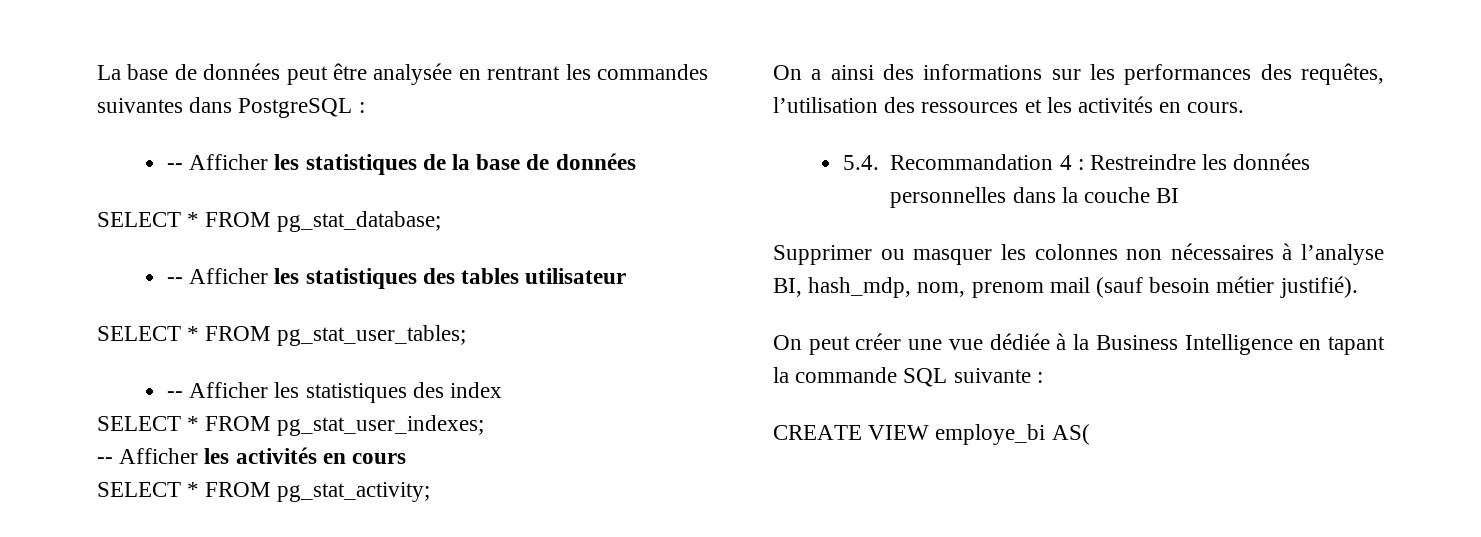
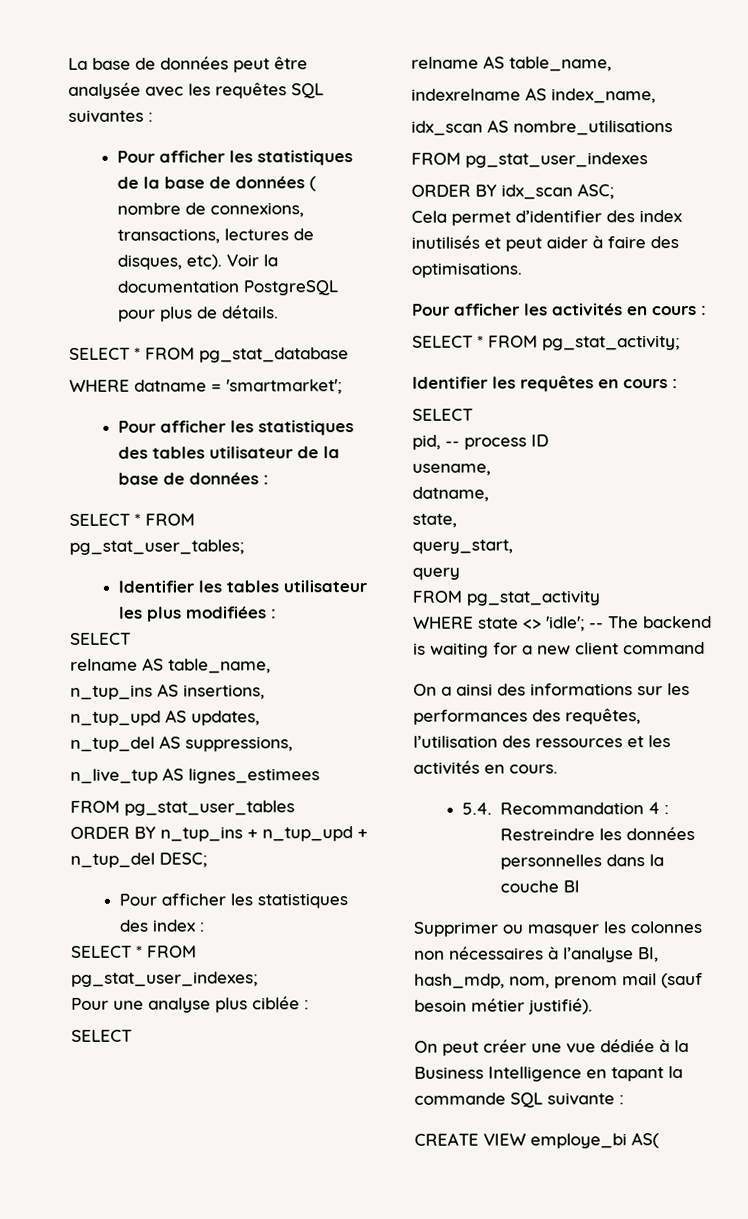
- La base de données peut être analysée en rentrant les commandes suivantes dans PostgreSQL :
- -- Afficher les statistiques de la base de données
- SELECT * FROM pg_stat_database;
- -- Afficher les statistiques des tables utilisateur
+ La base de données peut être analysée avec les requêtes SQL suivantes :
+ Pour afficher les statistiques de la base de données ( nombre de connexions, transactions, lectures de disques, etc). Voir la documentation PostgreSQL pour plus de détails.
+ SELECT * FROM pg_stat_database
+ WHERE datname = 'smartmarket';
+ Pour afficher les statistiques des tables utilisateur de la base de données :
  SELECT * FROM pg_stat_user_tables;
- -- Afficher les statistiques des index
+ Identifier les tables utilisateur les plus modifiées :
+ SELECT
+ relname AS table_name,
+ n_tup_ins AS insertions,
+ n_tup_upd AS updates,
+ n_tup_del AS suppressions,
+ n_live_tup AS lignes_estimees
+ FROM pg_stat_user_tables
+ ORDER BY n_tup_ins + n_tup_upd + n_tup_del DESC;
+ Pour afficher les statistiques des index :
- -- Afficher les activités en cours
+ Pour une analyse plus ciblée :
+ SELECT
+ relname AS table_name,
+ indexrelname AS index_name,
+ idx_scan AS nombre_utilisations
+ FROM pg_stat_user_indexes
+ ORDER BY idx_scan ASC;
+ Cela permet d’identifier des index inutilisés et peut aider à faire des optimisations.
+ Pour afficher les activités en cours :
+ Identifier les requêtes en cours :
+ SELECT
+ pid, -- process ID
+ usename,
+ datname,
+ state,
+ query_start,
+ query
+ FROM pg_stat_activity
+ WHERE state <> 'idle'; -- The backend is waiting for a new client command

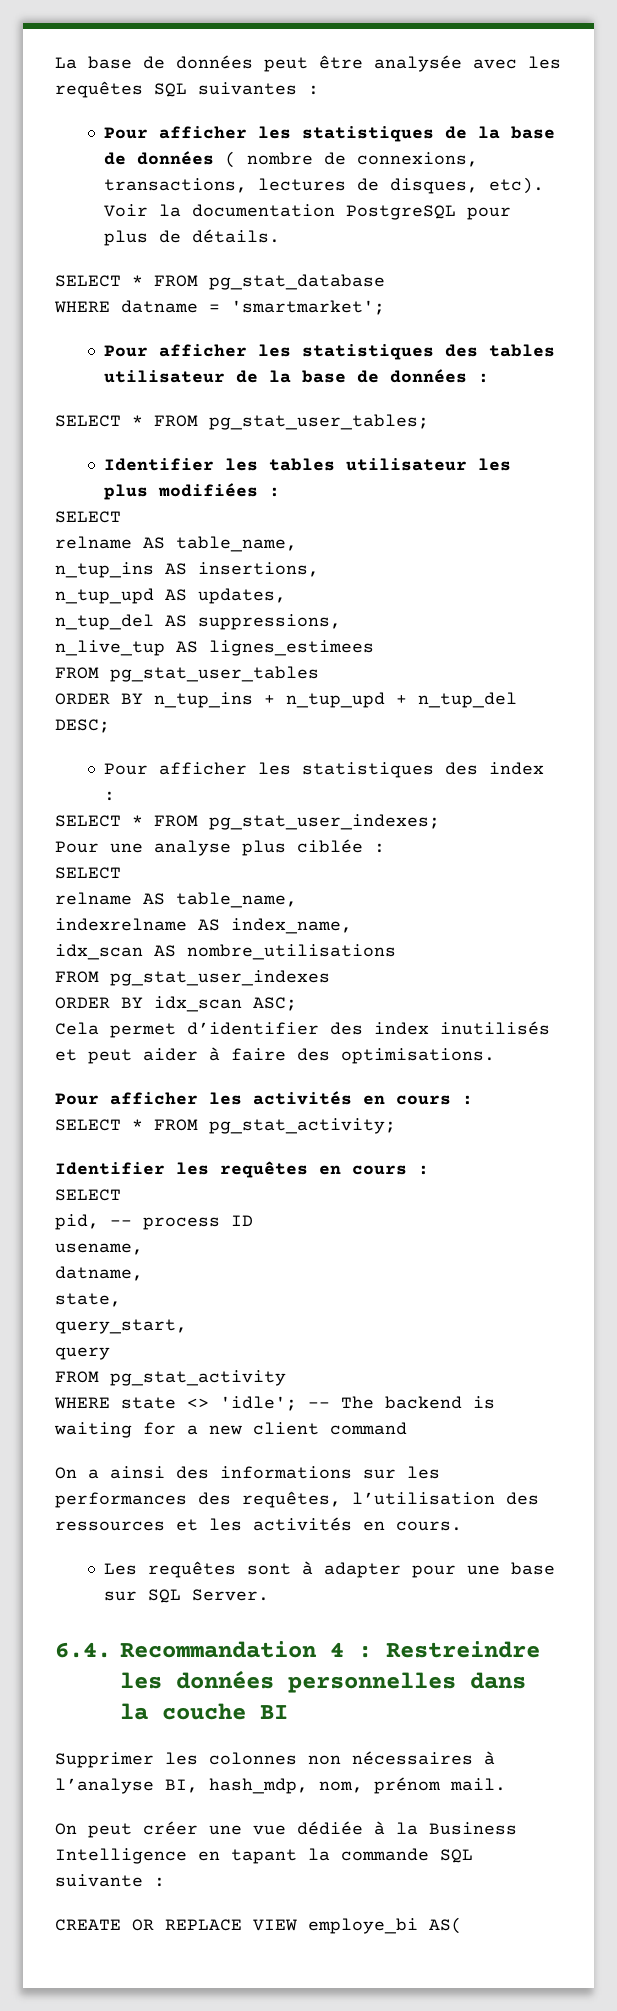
- 5.4. Recommandation 4 : Restreindre les données personnelles dans la couche BI
+ Les requêtes sont à adapter pour une base sur SQL Server.
+ 6.4. Recommandation 4 : Restreindre les données personnelles dans la couche BI
- Supprimer ou masquer les colonnes non nécessaires à l’analyse BI, hash_mdp, nom, prenom mail (sauf besoin métier justifié).
+ Supprimer les colonnes non nécessaires à l’analyse BI, hash_mdp, nom, prénom mail.
- CREATE VIEW employe_bi AS(
+ CREATE OR REPLACE VIEW employe_bi AS(

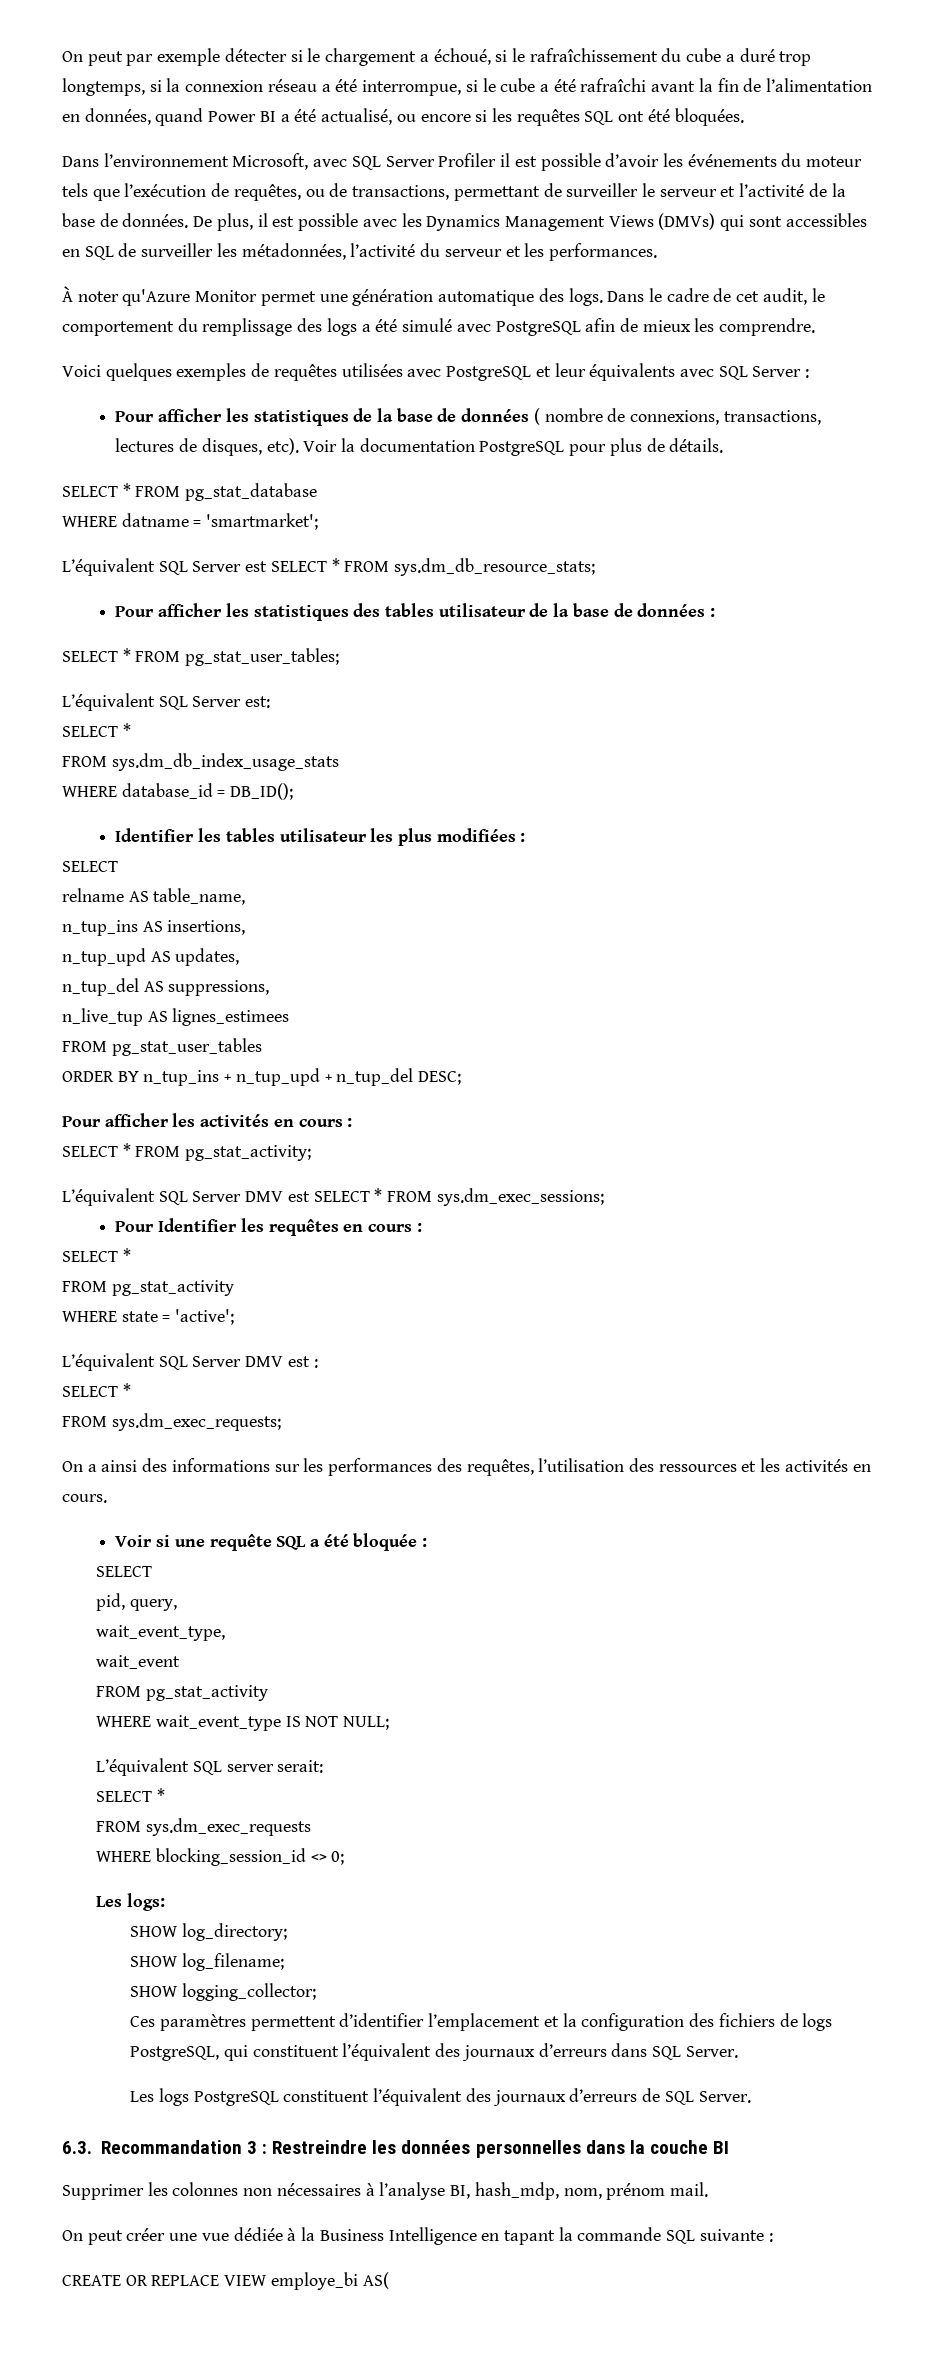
- La base de données peut être analysée avec les requêtes SQL suivantes :
+ On peut par exemple détecter si le chargement a échoué, si le rafraîchissement du cube a duré trop longtemps, si la connexion réseau a été interrompue, si le cube a été rafraîchi avant la fin de l’alimentation en données, quand Power BI a été actualisé, ou encore si les requêtes SQL ont été bloquées.
+ Dans l’environnement Microsoft, avec SQL Server Profiler il est possible d’avoir les événements du moteur tels que l’exécution de requêtes, ou de transactions, permettant de surveiller le serveur et l’activité de la base de données. De plus, il est possible avec les Dynamics Management Views (DMVs) qui sont accessibles en SQL de surveiller les métadonnées, l’activité du serveur et les performances.
+ À noter qu'Azure Monitor permet une génération automatique des logs. Dans le cadre de cet audit, le comportement du remplissage des logs a été simulé avec PostgreSQL afin de mieux les comprendre.
+ Voici quelques exemples de requêtes utilisées avec PostgreSQL et leur équivalents avec SQL Server :
+ L’équivalent SQL Server est SELECT * FROM sys.dm_db_resource_stats;
+ L’équivalent SQL Server est:
+ SELECT *
+ FROM sys.dm_db_index_usage_stats
+ WHERE database_id = DB_ID();
- Pour afficher les statistiques des index :
- SELECT * FROM pg_stat_user_indexes;
- Pour une analyse plus ciblée :
- SELECT
- relname AS table_name,
- indexrelname AS index_name,
- idx_scan AS nombre_utilisations
- FROM pg_stat_user_indexes
- ORDER BY idx_scan ASC;
- Cela permet d’identifier des index inutilisés et peut aider à faire des optimisations.
- Identifier les requêtes en cours :
- SELECT
- pid, -- process ID
- usename,
- datname,
- state,
- query_start,
- query
+ L’équivalent SQL Server DMV est SELECT * FROM sys.dm_exec_sessions;
+ Pour Identifier les requêtes en cours :
+ SELECT *
  FROM pg_stat_activity
- WHERE state <> 'idle'; -- The backend is waiting for a new client command
+ WHERE state = 'active';
+ L’équivalent SQL Server DMV est :
+ SELECT *
+ FROM sys.dm_exec_requests;
- Les requêtes sont à adapter pour une base sur SQL Server.
- 6.4. Recommandation 4 : Restreindre les données personnelles dans la couche BI
+ Voir si une requête SQL a été bloquée :
+ SELECT
+ pid, query,
+ wait_event_type,
+ wait_event
+ FROM pg_stat_activity
+ WHERE wait_event_type IS NOT NULL;
+ L’équivalent SQL server serait:
+ SELECT *
+ FROM sys.dm_exec_requests
+ WHERE blocking_session_id <> 0;
+ Les logs:
+ SHOW log_directory;
+ SHOW log_filename;
+ SHOW logging_collector;
+ Ces paramètres permettent d’identifier l’emplacement et la configuration des fichiers de logs PostgreSQL, qui constituent l’équivalent des journaux d’erreurs dans SQL Server.
+ Les logs PostgreSQL constituent l’équivalent des journaux d’erreurs de SQL Server.
+ 6.3. Recommandation 3 : Restreindre les données personnelles dans la couche BI

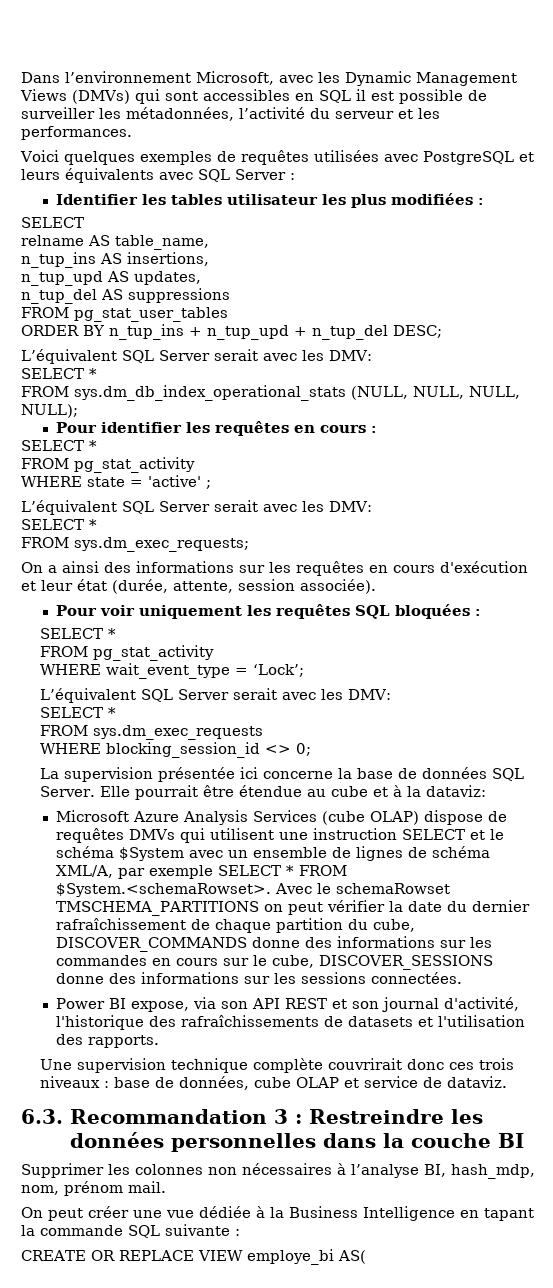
- On peut par exemple détecter si le chargement a échoué, si le rafraîchissement du cube a duré trop longtemps, si la connexion réseau a été interrompue, si le cube a été rafraîchi avant la fin de l’alimentation en données, quand Power BI a été actualisé, ou encore si les requêtes SQL ont été bloquées.
- Dans l’environnement Microsoft, avec SQL Server Profiler il est possible d’avoir les événements du moteur tels que l’exécution de requêtes, ou de transactions, permettant de surveiller le serveur et l’activité de la base de données. De plus, il est possible avec les Dynamics Management Views (DMVs) qui sont accessibles en SQL de surveiller les métadonnées, l’activité du serveur et les performances.
+ Dans l’environnement Microsoft, avec les Dynamic Management Views (DMVs) qui sont accessibles en SQL il est possible de surveiller les métadonnées, l’activité du serveur et les performances.
- À noter qu'Azure Monitor permet une génération automatique des logs. Dans le cadre de cet audit, le comportement du remplissage des logs a été simulé avec PostgreSQL afin de mieux les comprendre.
- Voici quelques exemples de requêtes utilisées avec PostgreSQL et leur équivalents avec SQL Server :
+ Voici quelques exemples de requêtes utilisées avec PostgreSQL et leurs équivalents avec SQL Server :
- Pour afficher les statistiques de la base de données ( nombre de connexions, transactions, lectures de disques, etc). Voir la documentation PostgreSQL pour plus de détails.
- SELECT * FROM pg_stat_database
- WHERE datname = 'smartmarket';
- L’équivalent SQL Server est SELECT * FROM sys.dm_db_resource_stats;
- Pour afficher les statistiques des tables utilisateur de la base de données :
- SELECT * FROM pg_stat_user_tables;
- L’équivalent SQL Server est:
- SELECT *
- FROM sys.dm_db_index_usage_stats
- WHERE database_id = DB_ID();
- n_tup_del AS suppressions,
- n_live_tup AS lignes_estimees
+ n_tup_del AS suppressions
  ORDER BY n_tup_ins + n_tup_upd + n_tup_del DESC;
- Pour afficher les activités en cours :
- SELECT * FROM pg_stat_activity;
- L’équivalent SQL Server DMV est SELECT * FROM sys.dm_exec_sessions;
- Pour Identifier les requêtes en cours :
+ L’équivalent SQL Server serait avec les DMV:
+ SELECT *
+ FROM sys.dm_db_index_operational_stats (NULL, NULL, NULL, NULL);
+ Pour identifier les requêtes en cours :
- WHERE state = 'active';
- L’équivalent SQL Server DMV est :
+ WHERE state = 'active' ;
+ L’équivalent SQL Server serait avec les DMV:
- On a ainsi des informations sur les performances des requêtes, l’utilisation des ressources et les activités en cours.
- Voir si une requête SQL a été bloquée :
- SELECT
- pid, query,
- wait_event_type,
- wait_event
+ On a ainsi des informations sur les requêtes en cours d'exécution et leur état (durée, attente, session associée).
+ Pour voir uniquement les requêtes SQL bloquées :
+ SELECT *
- WHERE wait_event_type IS NOT NULL;
- L’équivalent SQL server serait:
+ WHERE wait_event_type = ‘Lock’;
+ L’équivalent SQL Server serait avec les DMV:
- Les logs:
- SHOW log_directory;
- SHOW log_filename;
- SHOW logging_collector;
- Ces paramètres permettent d’identifier l’emplacement et la configuration des fichiers de logs PostgreSQL, qui constituent l’équivalent des journaux d’erreurs dans SQL Server.
- Les logs PostgreSQL constituent l’équivalent des journaux d’erreurs de SQL Server.
+ La supervision présentée ici concerne la base de données SQL Server. Elle pourrait être étendue au cube et à la dataviz:
+ Microsoft Azure Analysis Services (cube OLAP) dispose de requêtes DMVs qui utilisent une instruction SELECT et le schéma $System avec un ensemble de lignes de schéma XML/A, par exemple SELECT * FROM $System.<schemaRowset>. Avec le schemaRowset TMSCHEMA_PARTITIONS on peut vérifier la date du dernier rafraîchissement de chaque partition du cube, DISCOVER_COMMANDS donne des informations sur les commandes en cours sur le cube, DISCOVER_SESSIONS donne des informations sur les sessions connectées.
+ Power BI expose, via son API REST et son journal d'activité, l'historique des rafraîchissements de datasets et l'utilisation des rapports.
+ Une supervision technique complète couvrirait donc ces trois niveaux : base de données, cube OLAP et service de dataviz.

